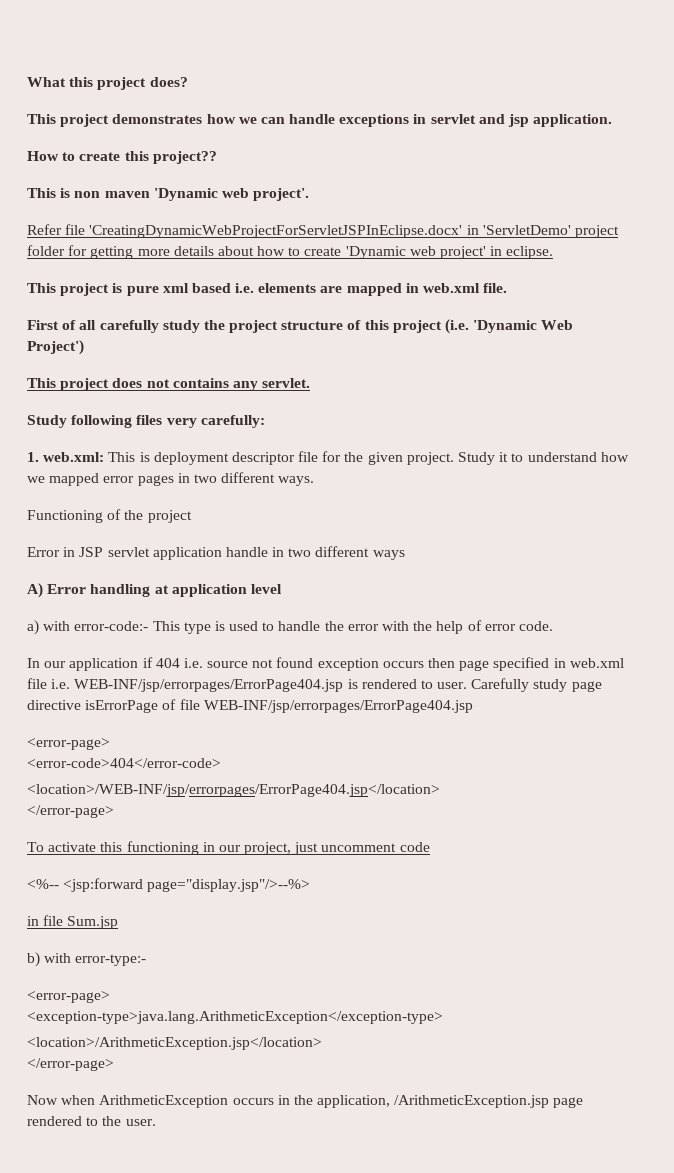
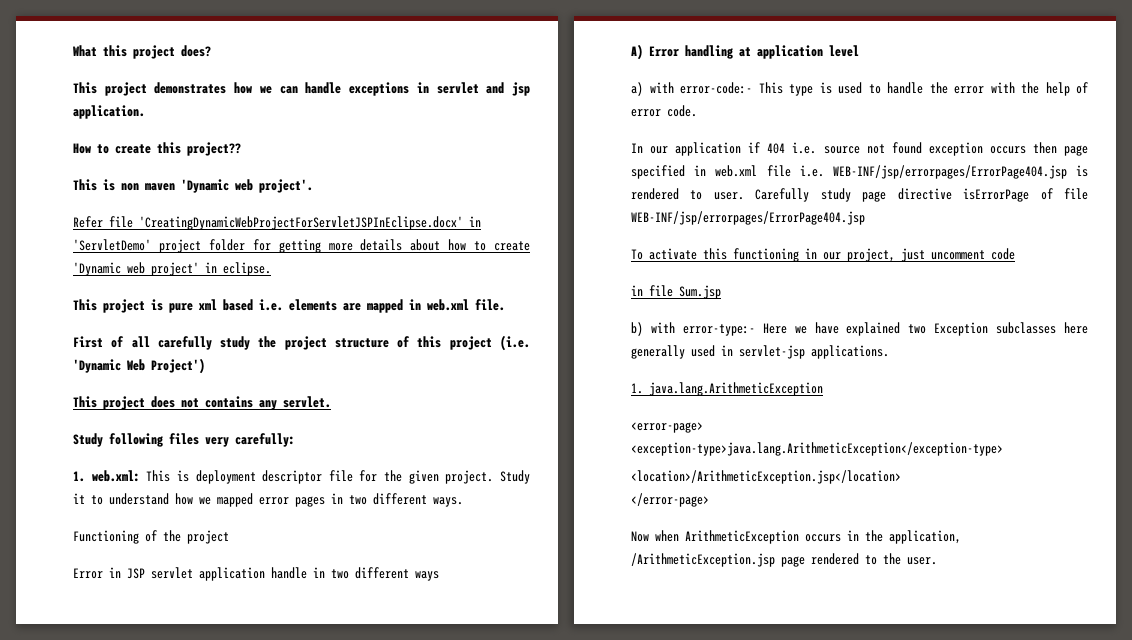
  Carefully study page directive isErrorPage of file WEB-INF/jsp/errorpages/ErrorPage404.jsp
- <error-page>
- <error-code>404</error-code>
- <location>/WEB-INF/jsp/errorpages/ErrorPage404.jsp</location>
- </error-page>
- <%-- <jsp:forward page="display.jsp"/>--%>
- b) with error-type:-
+ b) with error-type:- Here we have explained two Exception subclasses here generally used in servlet-jsp applications.
+ 1. java.lang.ArithmeticException

